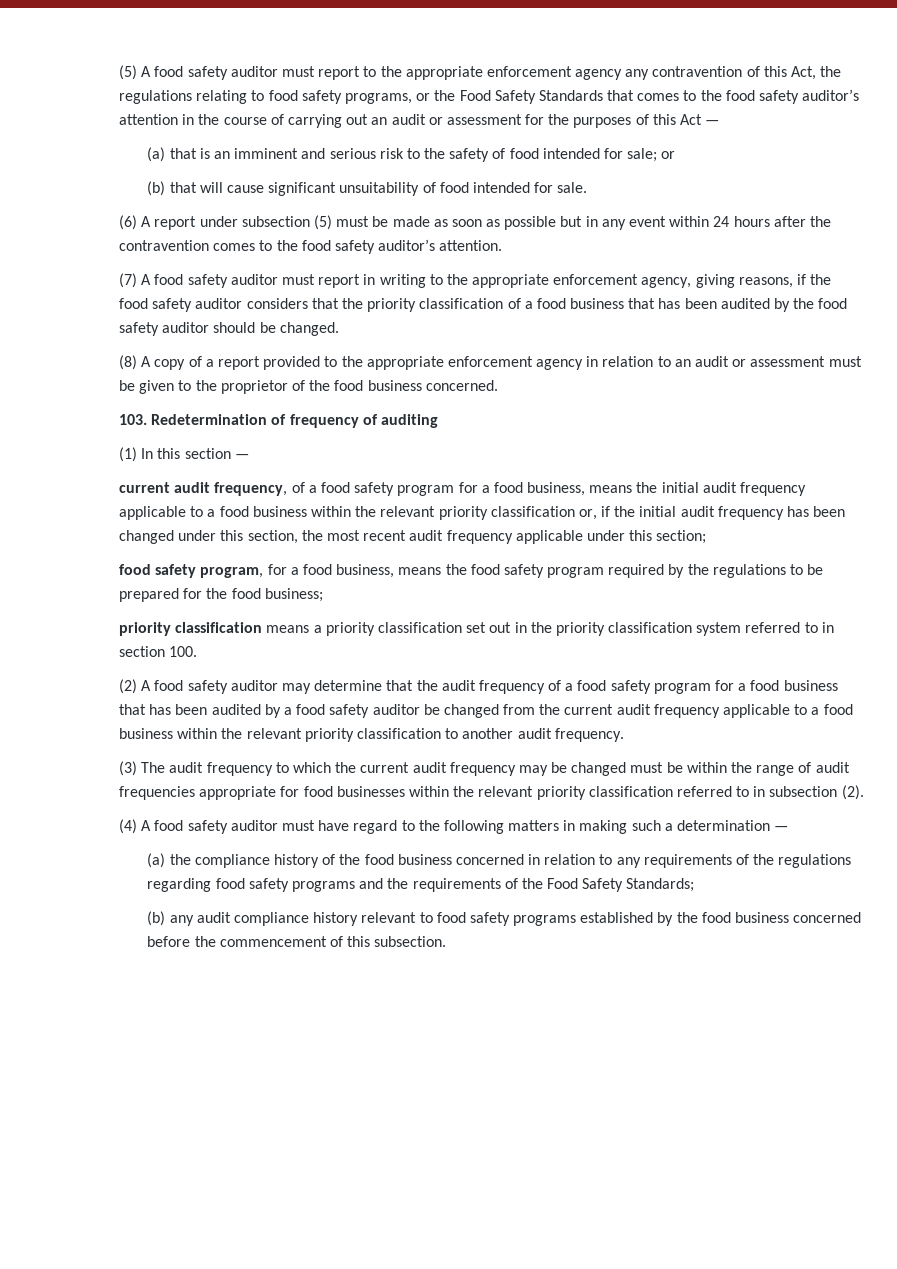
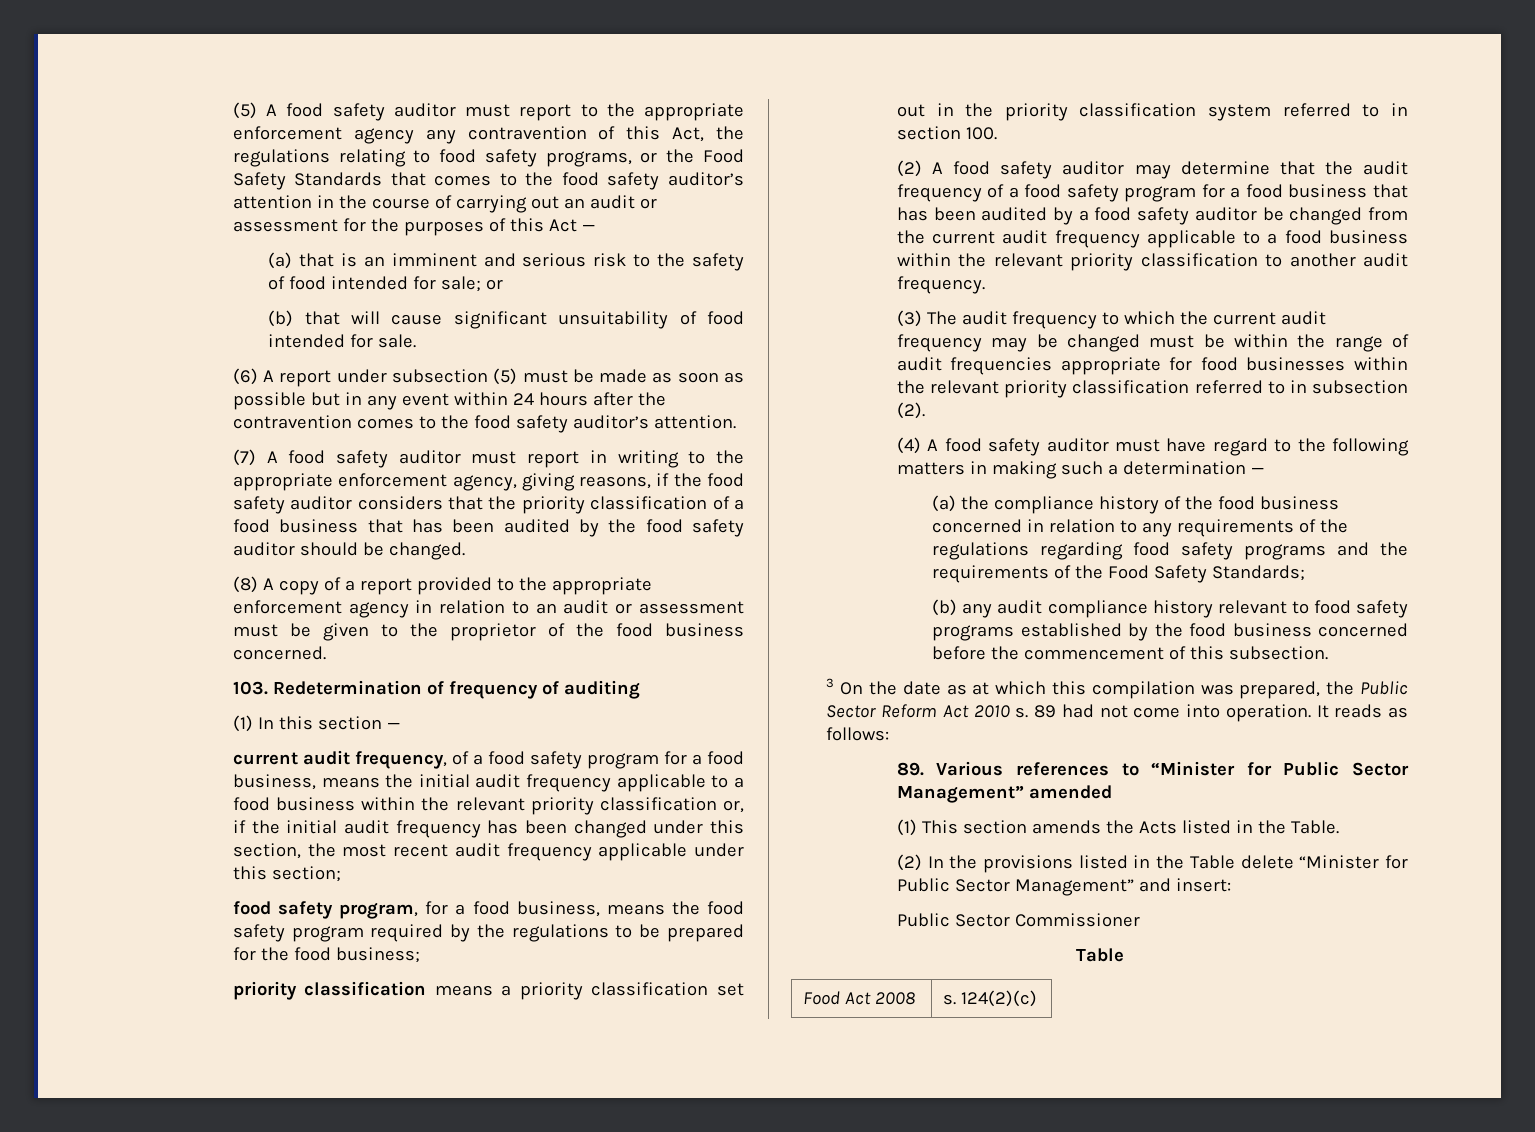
+ 3 On the date as at which this compilation was prepared, the Public Sector Reform Act 2010 s. 89 had not come into operation. It reads as follows:
+ 89. Various references to “Minister for Public Sector Management” amended
+ (1) This section amends the Acts listed in the Table.
+ (2) In the provisions listed in the Table delete “Minister for Public Sector Management” and insert:
+ Public Sector Commissioner
+ Table
+ Food Act 2008 | s. 124(2)(c)

